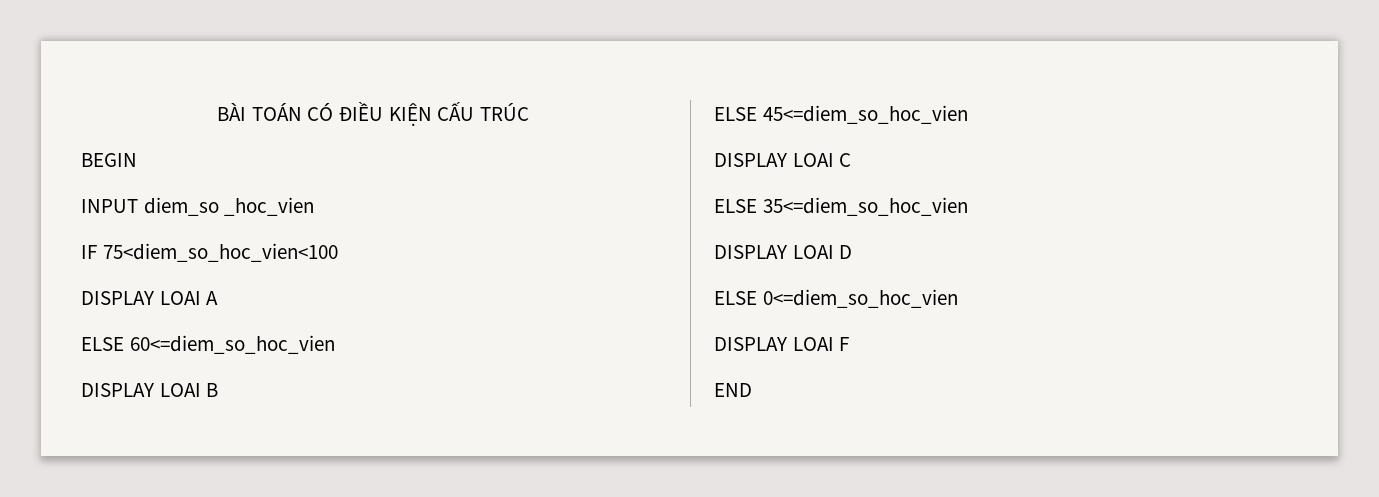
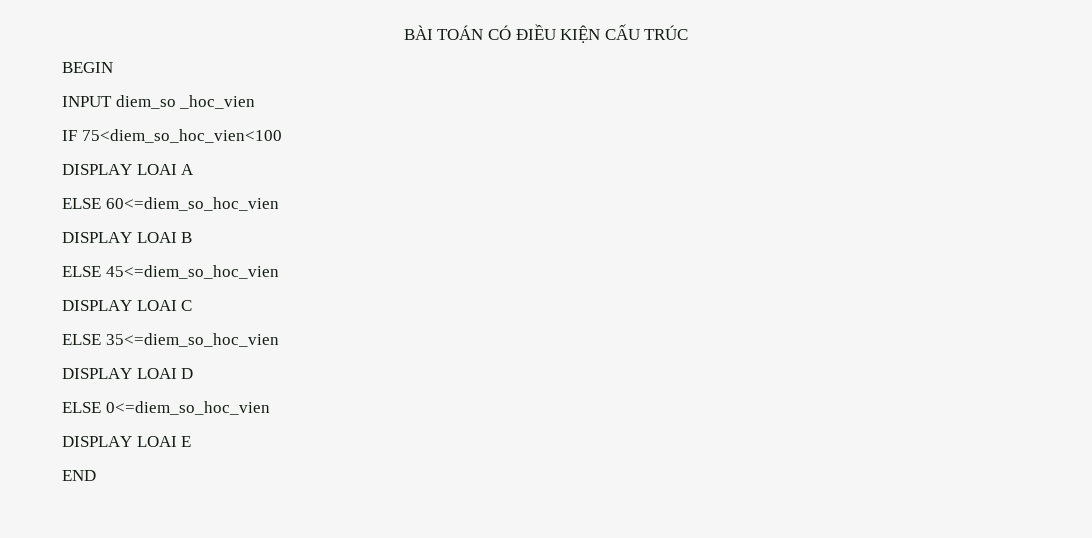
- DISPLAY LOAI F
+ DISPLAY LOAI E

